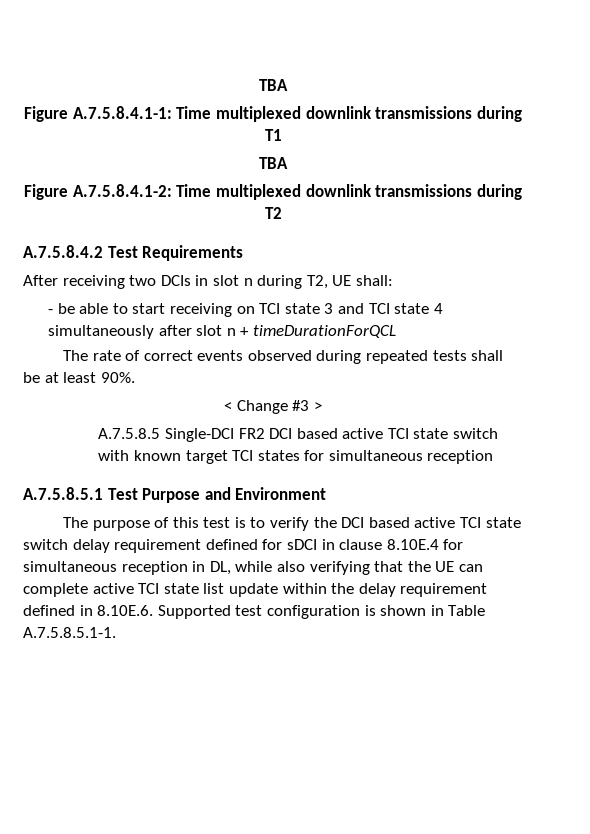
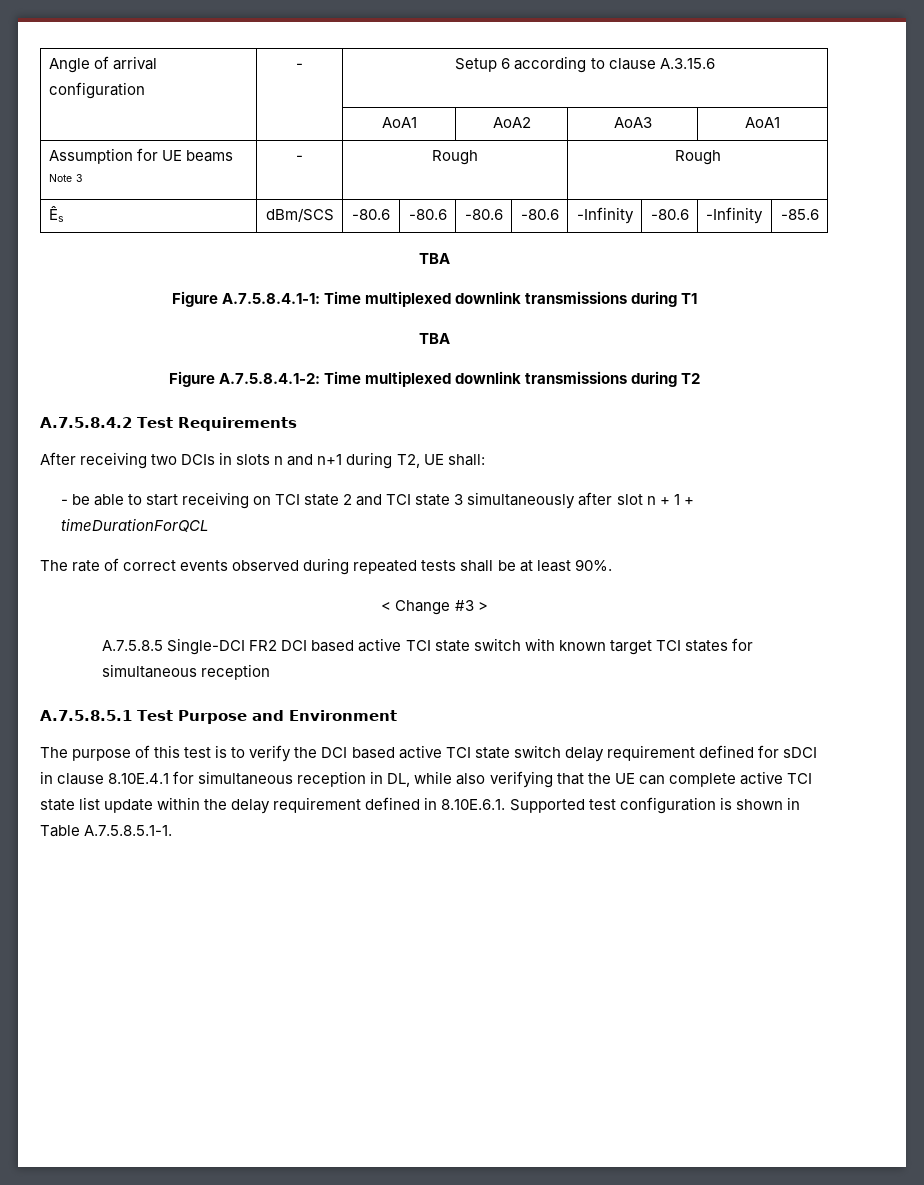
+ Angle of arrival configuration | - | Setup 6 according to clause A.3.15.6
+ | | AoA1 | AoA2 | AoA3 | AoA1
+ Assumption for UE beams Note 3 | - | Rough | Rough
+ Ês | dBm/SCS | -80.6 | -80.6 | -80.6 | -80.6 | -Infinity | -80.6 | -Infinity | -85.6
- After receiving two DCIs in slot n during T2, UE shall:
+ After receiving two DCIs in slots n and n+1 during T2, UE shall:
- - be able to start receiving on TCI state 3 and TCI state 4 simultaneously after slot n + timeDurationForQCL
+ - be able to start receiving on TCI state 2 and TCI state 3 simultaneously after slot n + 1 + timeDurationForQCL
- The purpose of this test is to verify the DCI based active TCI state switch delay requirement defined for sDCI in clause 8.10E.4 for simultaneous reception in DL, while also verifying that the UE can complete active TCI state list update within the delay requirement defined in 8.10E.6. Supported test configuration is shown in Table A.7.5.8.5.1-1.
+ The purpose of this test is to verify the DCI based active TCI state switch delay requirement defined for sDCI in clause 8.10E.4.1 for simultaneous reception in DL, while also verifying that the UE can complete active TCI state list update within the delay requirement defined in 8.10E.6.1. Supported test configuration is shown in Table A.7.5.8.5.1-1.

